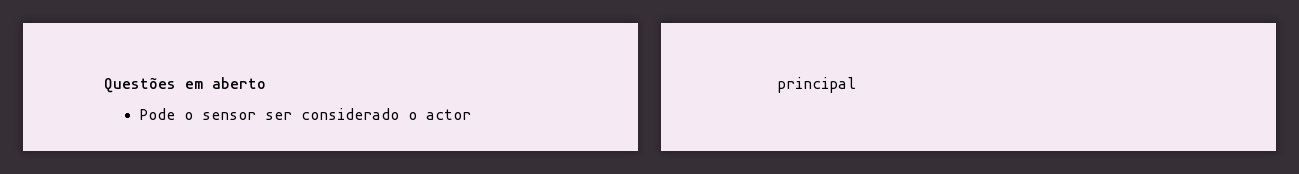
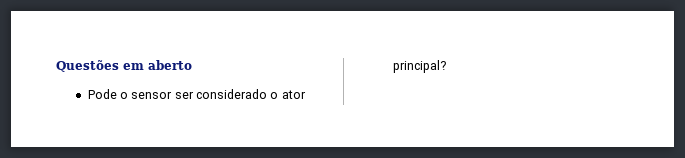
- Pode o sensor ser considerado o actor principal
+ Pode o sensor ser considerado o ator principal?

